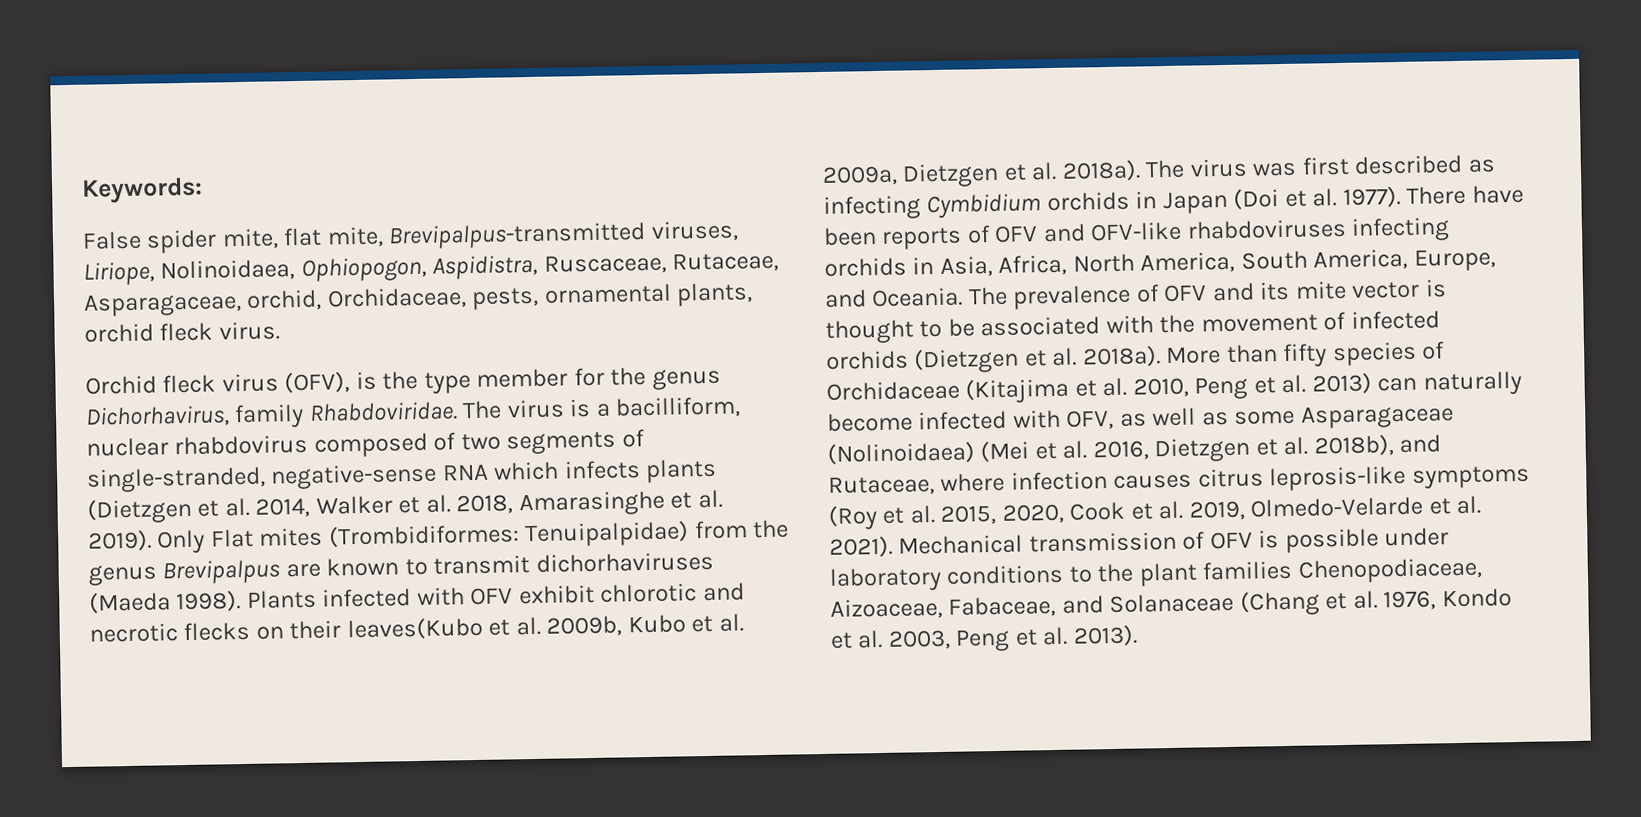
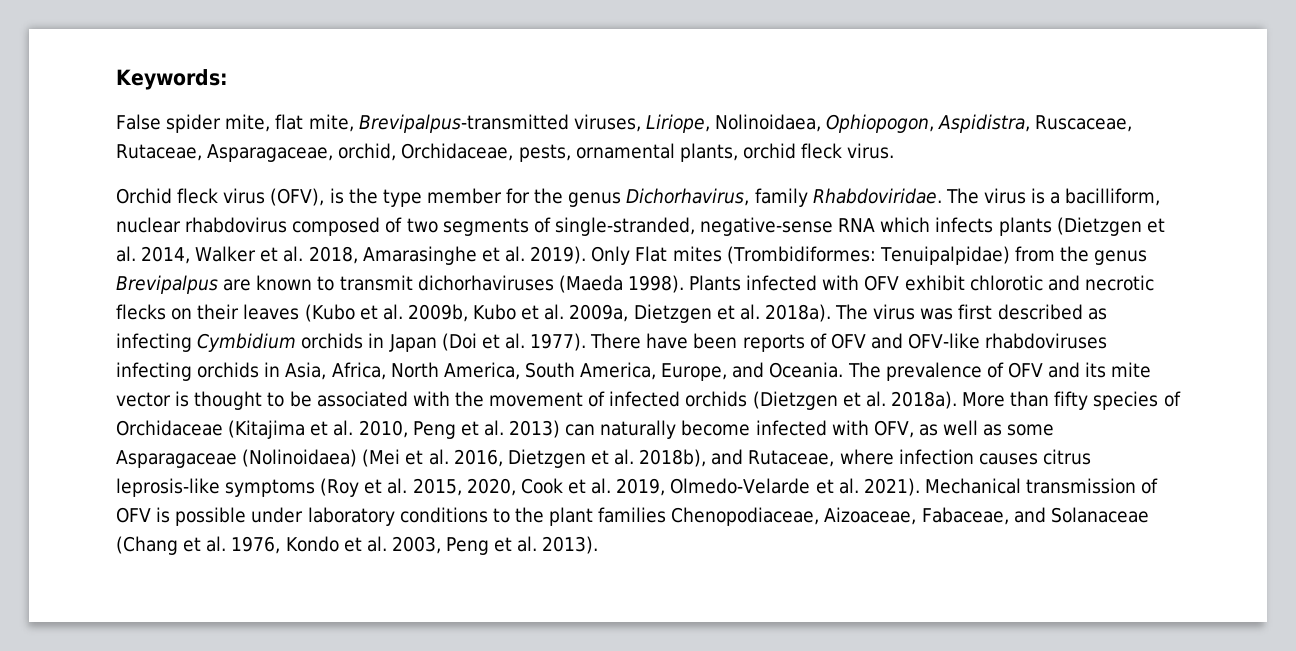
- Plants infected with OFV exhibit chlorotic and necrotic flecks on their leaves(Kubo et al. 2009b, Kubo et al. 2009a, Dietzgen et al. 2018a).
+ Plants infected with OFV exhibit chlorotic and necrotic flecks on their leaves (Kubo et al. 2009b, Kubo et al. 2009a, Dietzgen et al. 2018a).

